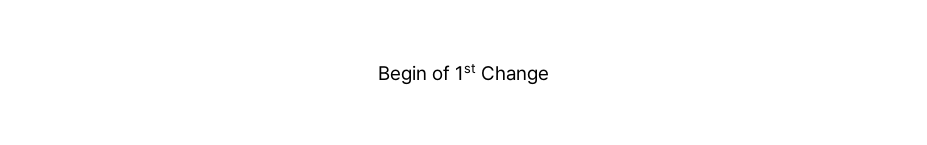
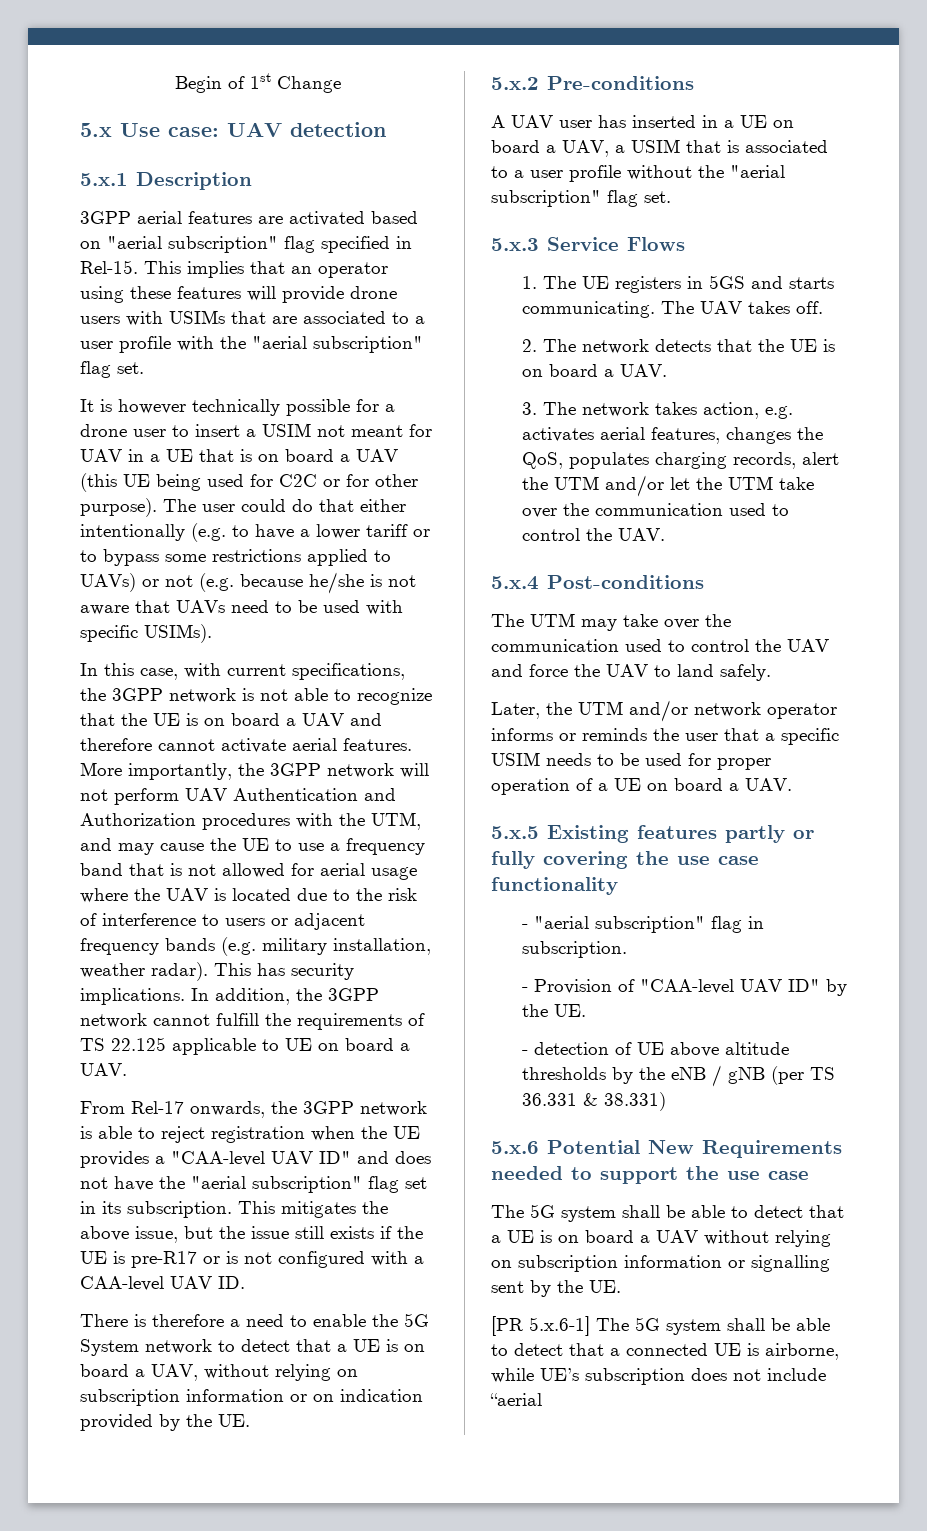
+ 5.x Use case: UAV detection
+ 5.x.1 Description
+ 3GPP aerial features are activated based on "aerial subscription" flag specified in Rel-15. This implies that an operator using these features will provide drone users with USIMs that are associated to a user profile with the "aerial subscription" flag set.
+ It is however technically possible for a drone user to insert a USIM not meant for UAV in a UE that is on board a UAV (this UE being used for C2C or for other purpose). The user could do that either intentionally (e.g. to have a lower tariff or to bypass some restrictions applied to UAVs) or not (e.g. because he/she is not aware that UAVs need to be used with specific USIMs).
+ In this case, with current specifications, the 3GPP network is not able to recognize that the UE is on board a UAV and therefore cannot activate aerial features. More importantly, the 3GPP network will not perform UAV Authentication and Authorization procedures with the UTM, and may cause the UE to use a frequency band that is not allowed for aerial usage where the UAV is located due to the risk of interference to users or adjacent frequency bands (e.g. military installation, weather radar). This has security implications. In addition, the 3GPP network cannot fulfill the requirements of TS 22.125 applicable to UE on board a UAV.
+ From Rel-17 onwards, the 3GPP network is able to reject registration when the UE provides a "CAA-level UAV ID" and does not have the "aerial subscription" flag set in its subscription. This mitigates the above issue, but the issue still exists if the UE is pre-R17 or is not configured with a CAA-level UAV ID.
+ There is therefore a need to enable the 5G System network to detect that a UE is on board a UAV, without relying on subscription information or on indication provided by the UE.
+ 5.x.2 Pre-conditions
+ A UAV user has inserted in a UE on board a UAV, a USIM that is associated to a user profile without the "aerial subscription" flag set.
+ 5.x.3 Service Flows
+ 1. The UE registers in 5GS and starts communicating. The UAV takes off.
+ 2. The network detects that the UE is on board a UAV.
+ 3. The network takes action, e.g. activates aerial features, changes the QoS, populates charging records, alert the UTM and/or let the UTM take over the communication used to control the UAV.
+ 5.x.4 Post-conditions
+ The UTM may take over the communication used to control the UAV and force the UAV to land safely.
+ Later, the UTM and/or network operator informs or reminds the user that a specific USIM needs to be used for proper operation of a UE on board a UAV.
+ 5.x.5 Existing features partly or fully covering the use case functionality
+ - "aerial subscription" flag in subscription.
+ - Provision of "CAA-level UAV ID" by the UE.
+ - detection of UE above altitude thresholds by the eNB / gNB (per TS 36.331 & 38.331)
+ 5.x.6 Potential New Requirements needed to support the use case
+ The 5G system shall be able to detect that a UE is on board a UAV without relying on subscription information or signalling sent by the UE.
+ [PR 5.x.6-1] The 5G system shall be able to detect that a connected UE is airborne, while UE’s subscription does not include “aerial

